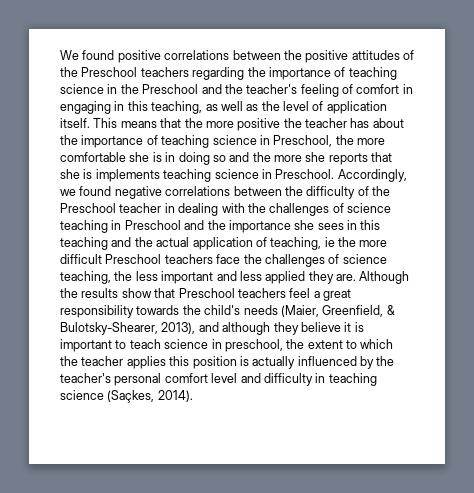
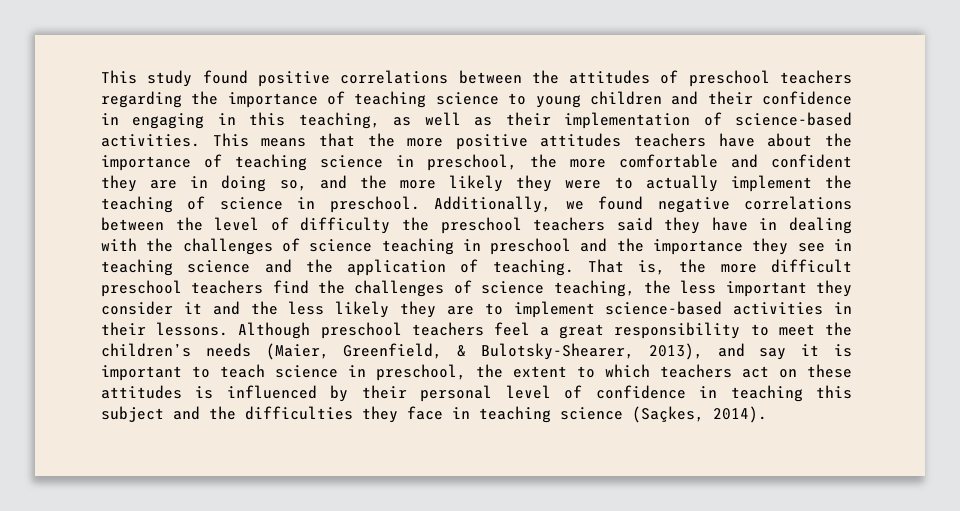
- We found positive correlations between the positive attitudes of the Preschool teachers regarding the importance of teaching science in the Preschool and the teacher's feeling of comfort in engaging in this teaching, as well as the level of application itself.
+ This study found positive correlations between the attitudes of preschool teachers regarding the importance of teaching science to young children and their confidence in engaging in this teaching, as well as their implementation of science-based activities.
- This means that the more positive the teacher has about the importance of teaching science in Preschool, the more comfortable she is in doing so and the more she reports that she is implements teaching science in Preschool. Accordingly, we found negative correlations between the difficulty of the Preschool teacher in dealing with the challenges of science teaching in Preschool and the importance she sees in this teaching and the actual application of teaching, ie the more difficult Preschool teachers face the challenges of science teaching, the less important and less applied they are. Although the results show that Preschool teachers feel a great responsibility towards the child's needs (Maier, Greenfield, & Bulotsky-Shearer, 2013), and although they believe it is important to teach science in preschool, the extent to which the teacher applies this position is actually influenced by the teacher's personal comfort level and difficulty in teaching science (Saçkes, 2014).
+ This means that the more positive attitudes teachers have about the importance of teaching science in preschool, the more comfortable and confident they are in doing so, and the more likely they were to actually implement the teaching of science in preschool. Additionally, we found negative correlations between the level of difficulty the preschool teachers said they have in dealing with the challenges of science teaching in preschool and the importance they see in teaching science and the application of teaching. That is, the more difficult preschool teachers find the challenges of science teaching, the less important they consider it and the less likely they are to implement science-based activities in their lessons. Although preschool teachers feel a great responsibility to meet the children’s needs (Maier, Greenfield, & Bulotsky-Shearer, 2013), and say it is important to teach science in preschool, the extent to which teachers act on these attitudes is influenced by their personal level of confidence in teaching this subject and the difficulties they face in teaching science (Saçkes, 2014).

